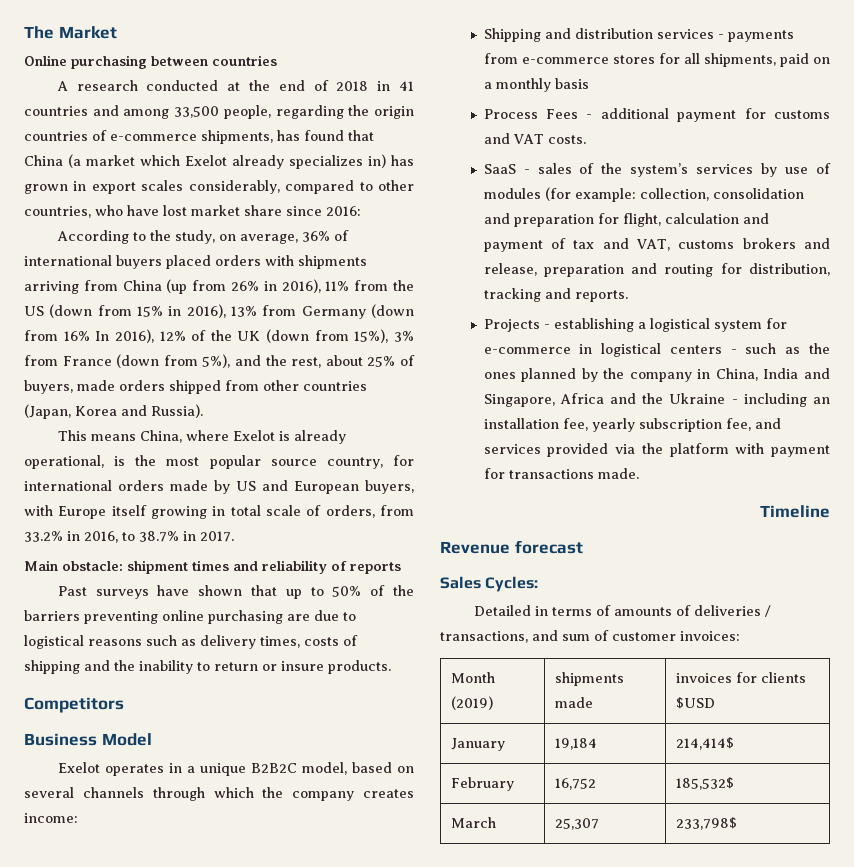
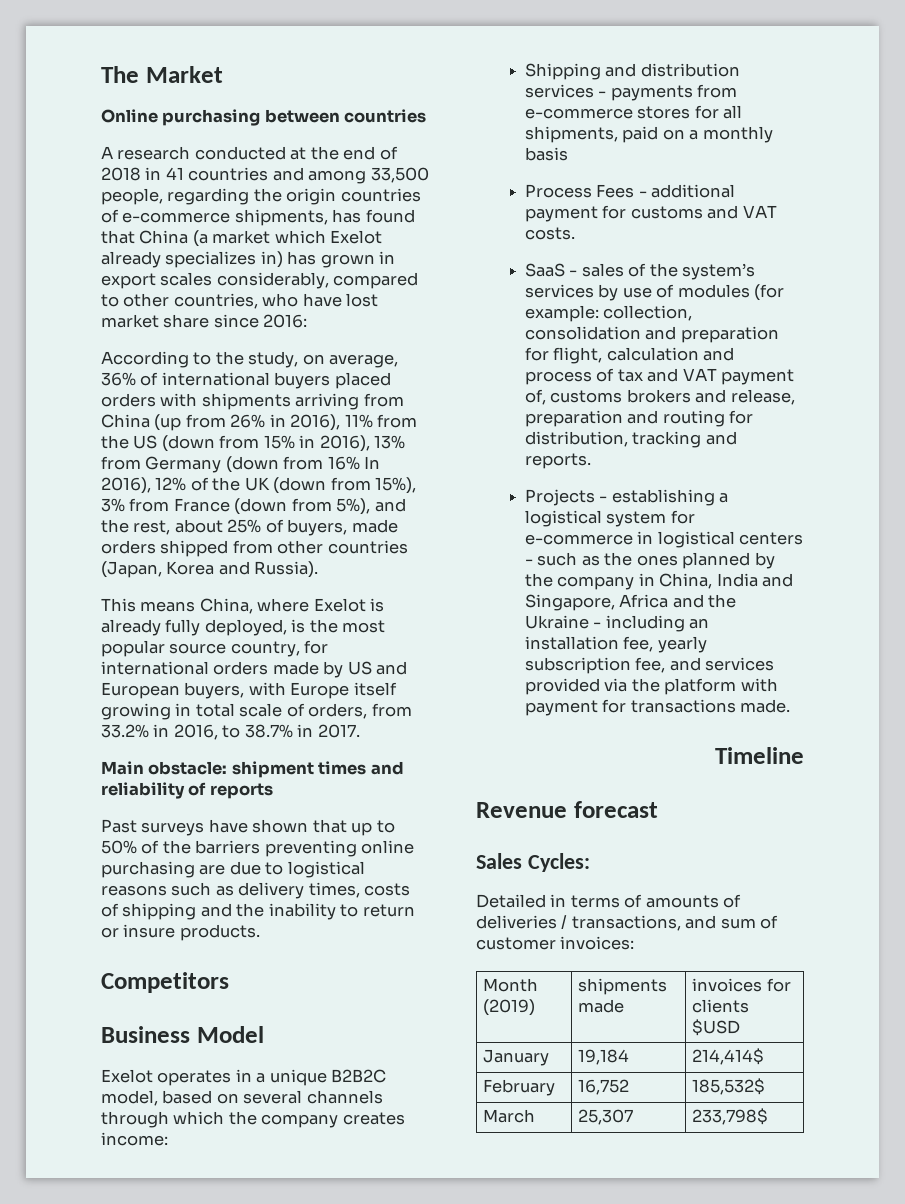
- This means China, where Exelot is already operational, is the most popular source country, for international orders made by US and European buyers, with Europe itself growing in total scale of orders, from 33.2% in 2016, to 38.7% in 2017.
+ This means China, where Exelot is already fully deployed, is the most popular source country, for international orders made by US and European buyers, with Europe itself growing in total scale of orders, from 33.2% in 2016, to 38.7% in 2017.
- SaaS - sales of the system’s services by use of modules (for example: collection, consolidation and preparation for flight, calculation and payment of tax and VAT, customs brokers and release, preparation and routing for distribution, tracking and reports.
+ SaaS - sales of the system’s services by use of modules (for example: collection, consolidation and preparation for flight, calculation and process of tax and VAT payment of, customs brokers and release, preparation and routing for distribution, tracking and reports.

